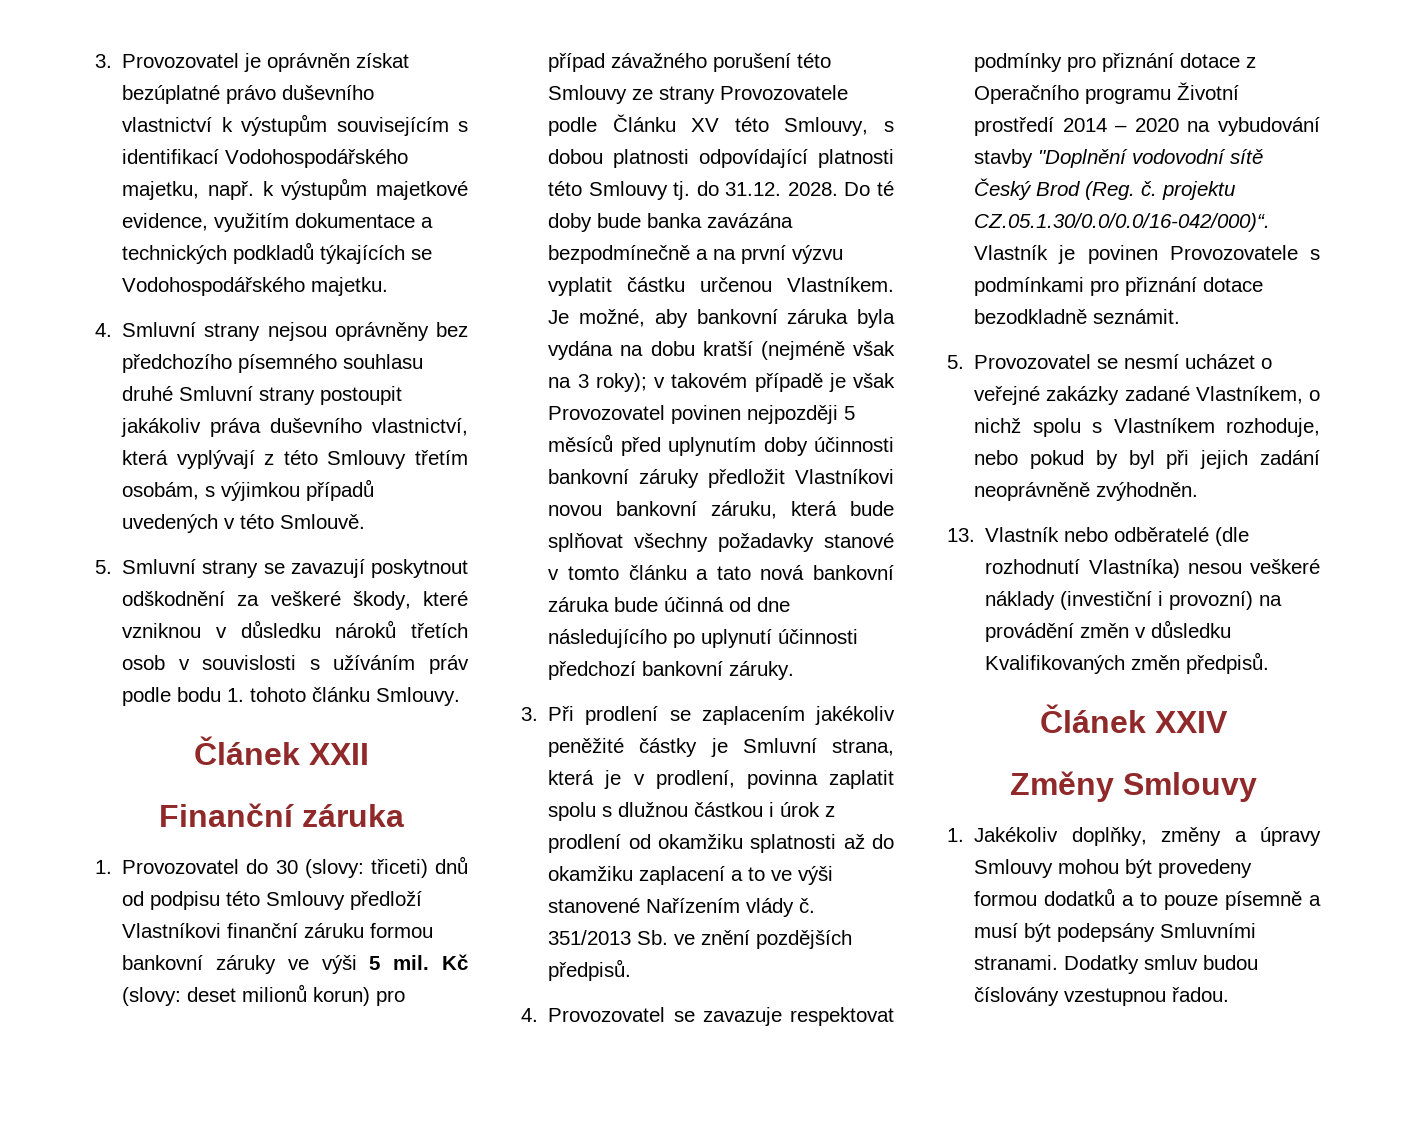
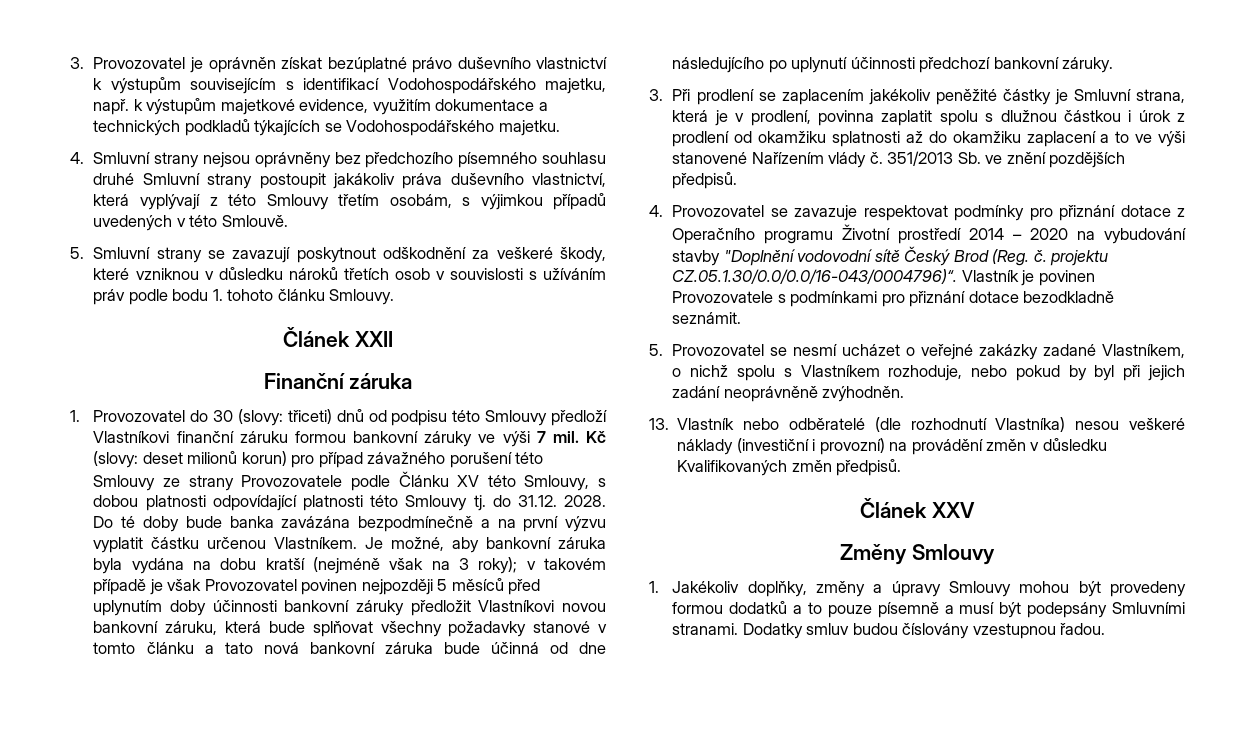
- 1. Provozovatel do 30 (slovy: třiceti) dnů od podpisu této Smlouvy předloží Vlastníkovi finanční záruku formou bankovní záruky ve výši 5 mil.
+ 1. Provozovatel do 30 (slovy: třiceti) dnů od podpisu této Smlouvy předloží Vlastníkovi finanční záruku formou bankovní záruky ve výši 7 mil.
- 4. Provozovatel se zavazuje respektovat podmínky pro přiznání dotace z Operačního programu Životní prostředí 2014 – 2020 na vybudování stavby "Doplnění vodovodní sítě Český Brod (Reg. č. projektu CZ.05.1.30/0.0/0.0/16-042/000)“. Vlastník je povinen Provozovatele s podmínkami pro přiznání dotace bezodkladně seznámit.
+ 4. Provozovatel se zavazuje respektovat podmínky pro přiznání dotace z Operačního programu Životní prostředí 2014 – 2020 na vybudování stavby "Doplnění vodovodní sítě Český Brod (Reg. č. projektu CZ.05.1.30/0.0/0.0/16-043/0004796)“. Vlastník je povinen Provozovatele s podmínkami pro přiznání dotace bezodkladně seznámit.
- Článek XXIV
+ Článek XXV

